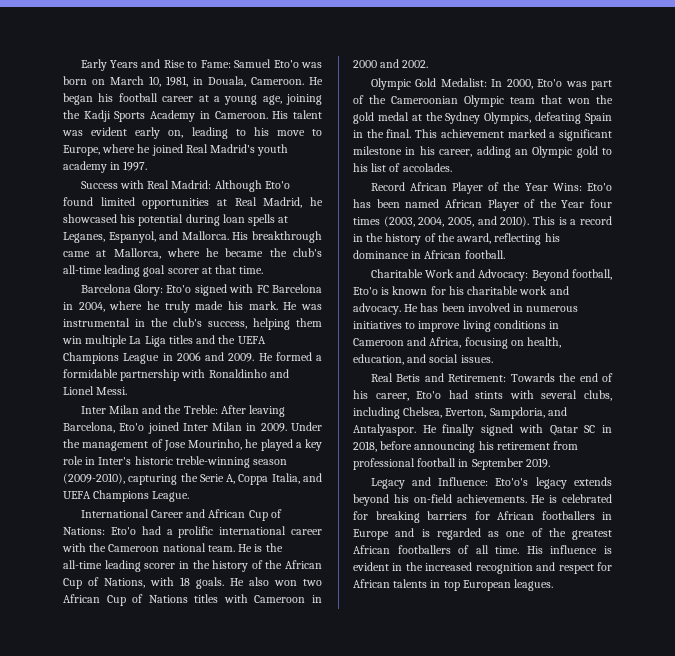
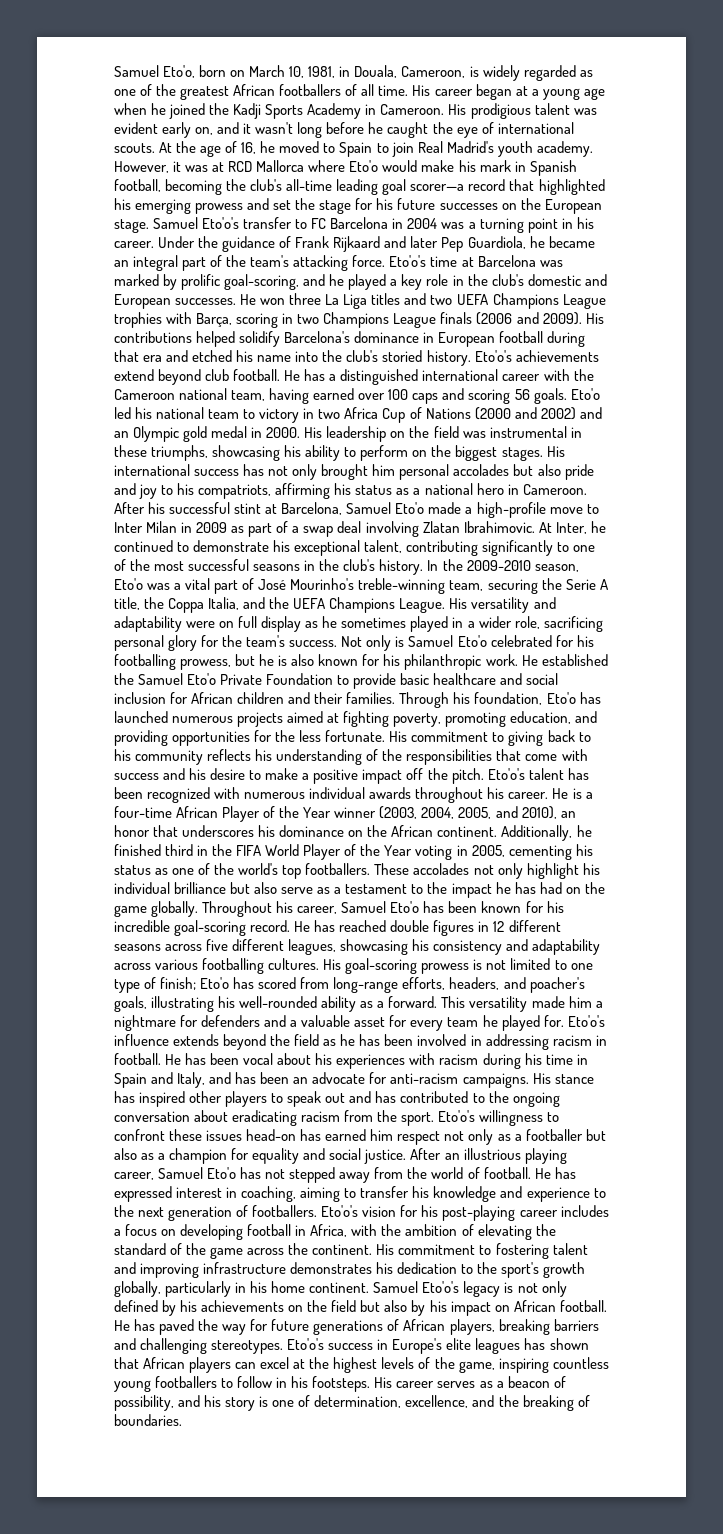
- Early Years and Rise to Fame: Samuel Eto'o was born on March 10, 1981, in Douala, Cameroon. He began his football career at a young age, joining the Kadji Sports Academy in Cameroon. His talent was evident early on, leading to his move to Europe, where he joined Real Madrid's youth academy in 1997.
- Success with Real Madrid: Although Eto'o found limited opportunities at Real Madrid, he showcased his potential during loan spells at Leganes, Espanyol, and Mallorca. His breakthrough came at Mallorca, where he became the club's all-time leading goal scorer at that time.
- Barcelona Glory: Eto'o signed with FC Barcelona in 2004, where he truly made his mark. He was instrumental in the club's success, helping them win multiple La Liga titles and the UEFA Champions League in 2006 and 2009. He formed a formidable partnership with Ronaldinho and Lionel Messi.
- Inter Milan and the Treble: After leaving Barcelona, Eto'o joined Inter Milan in 2009. Under the management of Jose Mourinho, he played a key role in Inter's historic treble-winning season (2009-2010), capturing the Serie A, Coppa Italia, and UEFA Champions League.
- International Career and African Cup of Nations: Eto'o had a prolific international career with the Cameroon national team. He is the all-time leading scorer in the history of the African Cup of Nations, with 18 goals. He also won two African Cup of Nations titles with Cameroon in 2000 and 2002.
- Olympic Gold Medalist: In 2000, Eto'o was part of the Cameroonian Olympic team that won the gold medal at the Sydney Olympics, defeating Spain in the final. This achievement marked a significant milestone in his career, adding an Olympic gold to his list of accolades.
- Record African Player of the Year Wins: Eto'o has been named African Player of the Year four times (2003, 2004, 2005, and 2010). This is a record in the history of the award, reflecting his dominance in African football.
- Charitable Work and Advocacy: Beyond football, Eto'o is known for his charitable work and advocacy. He has been involved in numerous initiatives to improve living conditions in Cameroon and Africa, focusing on health, education, and social issues.
- Real Betis and Retirement: Towards the end of his career, Eto'o had stints with several clubs, including Chelsea, Everton, Sampdoria, and Antalyaspor. He finally signed with Qatar SC in 2018, before announcing his retirement from professional football in September 2019.
- Legacy and Influence: Eto'o's legacy extends beyond his on-field achievements. He is celebrated for breaking barriers for African footballers in Europe and is regarded as one of the greatest African footballers of all time.
+ Samuel Eto'o, born on March 10, 1981, in Douala, Cameroon, is widely regarded as one of the greatest African footballers of all time.
- His influence is evident in the increased recognition and respect for African talents in top European leagues.
+ His career began at a young age when he joined the Kadji Sports Academy in Cameroon. His prodigious talent was evident early on, and it wasn't long before he caught the eye of international scouts. At the age of 16, he moved to Spain to join Real Madrid's youth academy. However, it was at RCD Mallorca where Eto'o would make his mark in Spanish football, becoming the club's all-time leading goal scorer—a record that highlighted his emerging prowess and set the stage for his future successes on the European stage. Samuel Eto'o's transfer to FC Barcelona in 2004 was a turning point in his career. Under the guidance of Frank Rijkaard and later Pep Guardiola, he became an integral part of the team's attacking force. Eto'o's time at Barcelona was marked by prolific goal-scoring, and he played a key role in the club's domestic and European successes. He won three La Liga titles and two UEFA Champions League trophies with Barça, scoring in two Champions League finals (2006 and 2009). His contributions helped solidify Barcelona's dominance in European football during that era and etched his name into the club's storied history. Eto'o's achievements extend beyond club football. He has a distinguished international career with the Cameroon national team, having earned over 100 caps and scoring 56 goals. Eto'o led his national team to victory in two Africa Cup of Nations (2000 and 2002) and an Olympic gold medal in 2000. His leadership on the field was instrumental in these triumphs, showcasing his ability to perform on the biggest stages. His international success has not only brought him personal accolades but also pride and joy to his compatriots, affirming his status as a national hero in Cameroon. After his successful stint at Barcelona, Samuel Eto'o made a high-profile move to Inter Milan in 2009 as part of a swap deal involving Zlatan Ibrahimovic. At Inter, he continued to demonstrate his exceptional talent, contributing significantly to one of the most successful seasons in the club's history. In the 2009-2010 season, Eto'o was a vital part of José Mourinho's treble-winning team, securing the Serie A title, the Coppa Italia, and the UEFA Champions League. His versatility and adaptability were on full display as he sometimes played in a wider role, sacrificing personal glory for the team's success. Not only is Samuel Eto'o celebrated for his footballing prowess, but he is also known for his philanthropic work. He established the Samuel Eto'o Private Foundation to provide basic healthcare and social inclusion for African children and their families. Through his foundation, Eto'o has launched numerous projects aimed at fighting poverty, promoting education, and providing opportunities for the less fortunate. His commitment to giving back to his community reflects his understanding of the responsibilities that come with success and his desire to make a positive impact off the pitch. Eto'o's talent has been recognized with numerous individual awards throughout his career. He is a four-time African Player of the Year winner (2003, 2004, 2005, and 2010), an honor that underscores his dominance on the African continent. Additionally, he finished third in the FIFA World Player of the Year voting in 2005, cementing his status as one of the world's top footballers. These accolades not only highlight his individual brilliance but also serve as a testament to the impact he has had on the game globally. Throughout his career, Samuel Eto'o has been known for his incredible goal-scoring record. He has reached double figures in 12 different seasons across five different leagues, showcasing his consistency and adaptability across various footballing cultures. His goal-scoring prowess is not limited to one type of finish; Eto'o has scored from long-range efforts, headers, and poacher's goals, illustrating his well-rounded ability as a forward. This versatility made him a nightmare for defenders and a valuable asset for every team he played for. Eto'o's influence extends beyond the field as he has been involved in addressing racism in football. He has been vocal about his experiences with racism during his time in Spain and Italy, and has been an advocate for anti-racism campaigns. His stance has inspired other players to speak out and has contributed to the ongoing conversation about eradicating racism from the sport. Eto'o's willingness to confront these issues head-on has earned him respect not only as a footballer but also as a champion for equality and social justice. After an illustrious playing career, Samuel Eto'o has not stepped away from the world of football. He has expressed interest in coaching, aiming to transfer his knowledge and experience to the next generation of footballers. Eto'o's vision for his post-playing career includes a focus on developing football in Africa, with the ambition of elevating the standard of the game across the continent. His commitment to fostering talent and improving infrastructure demonstrates his dedication to the sport's growth globally, particularly in his home continent. Samuel Eto'o's legacy is not only defined by his achievements on the field but also by his impact on African football. He has paved the way for future generations of African players, breaking barriers and challenging stereotypes. Eto'o's success in Europe's elite leagues has shown that African players can excel at the highest levels of the game, inspiring countless young footballers to follow in his footsteps. His career serves as a beacon of possibility, and his story is one of determination, excellence, and the breaking of boundaries.

